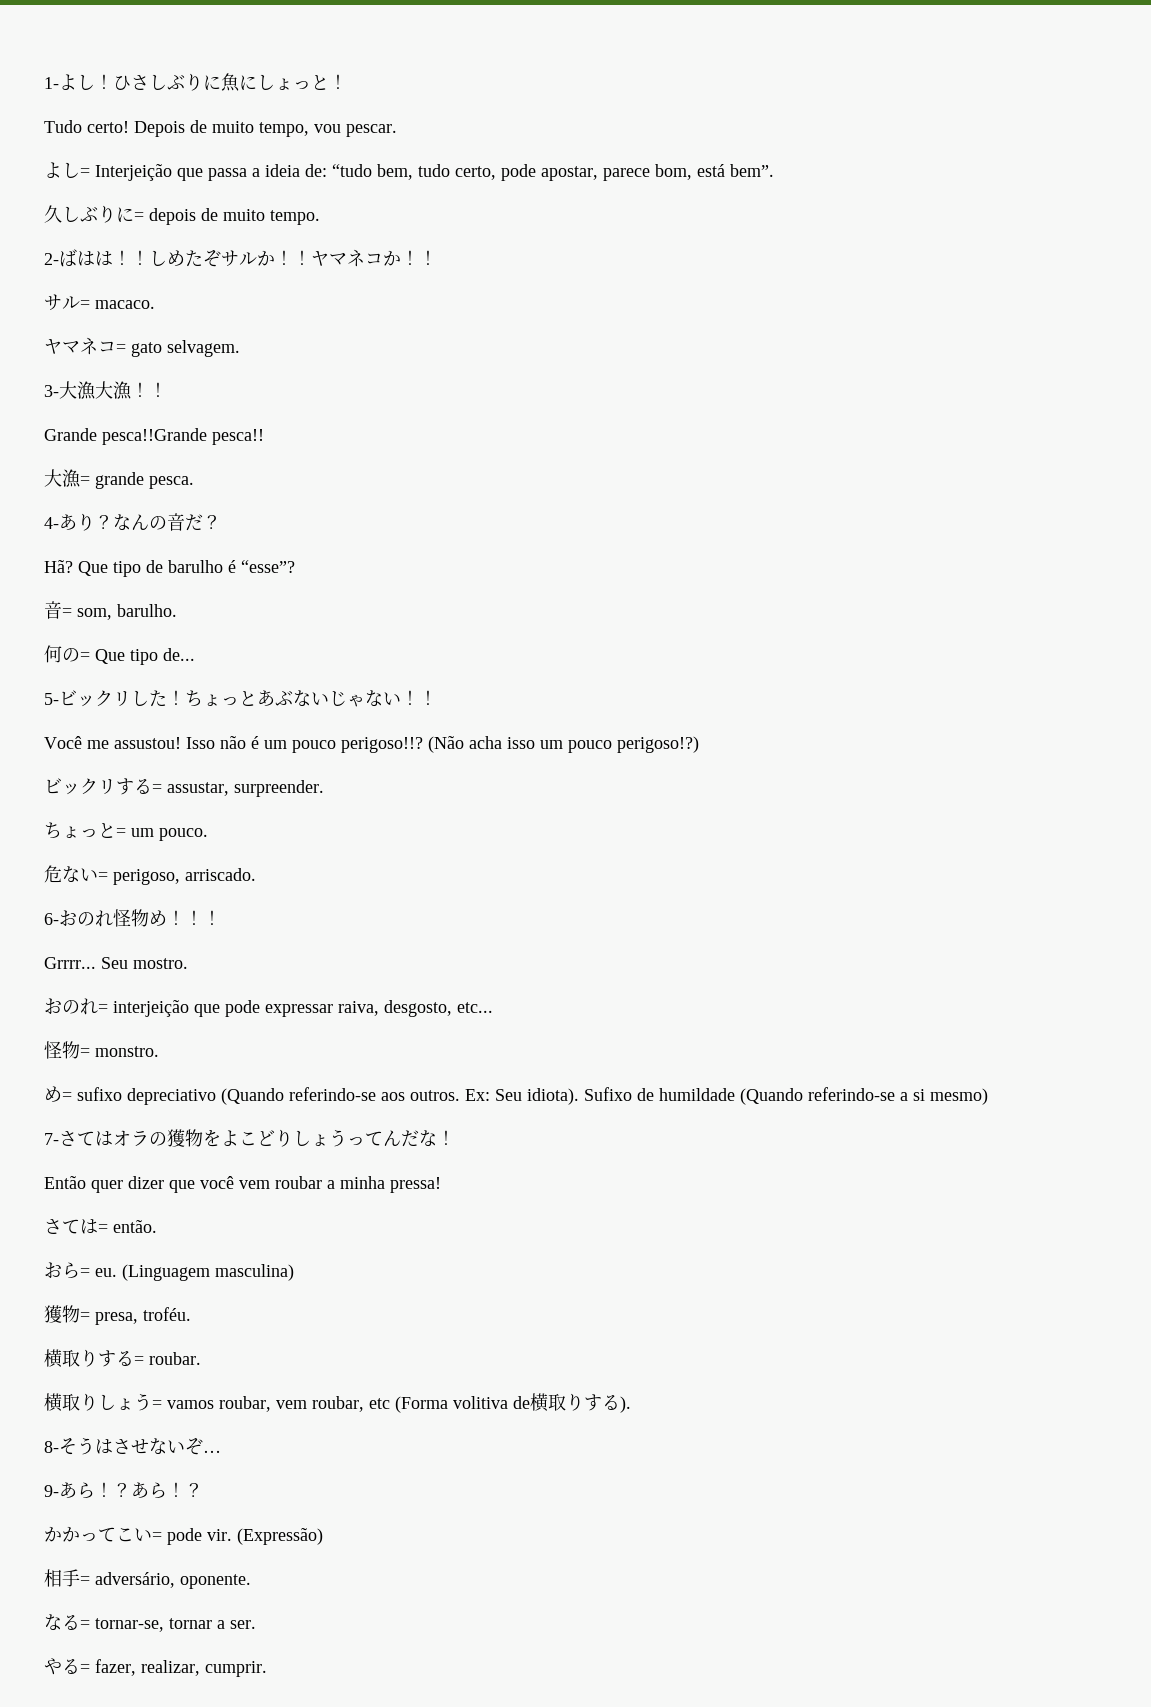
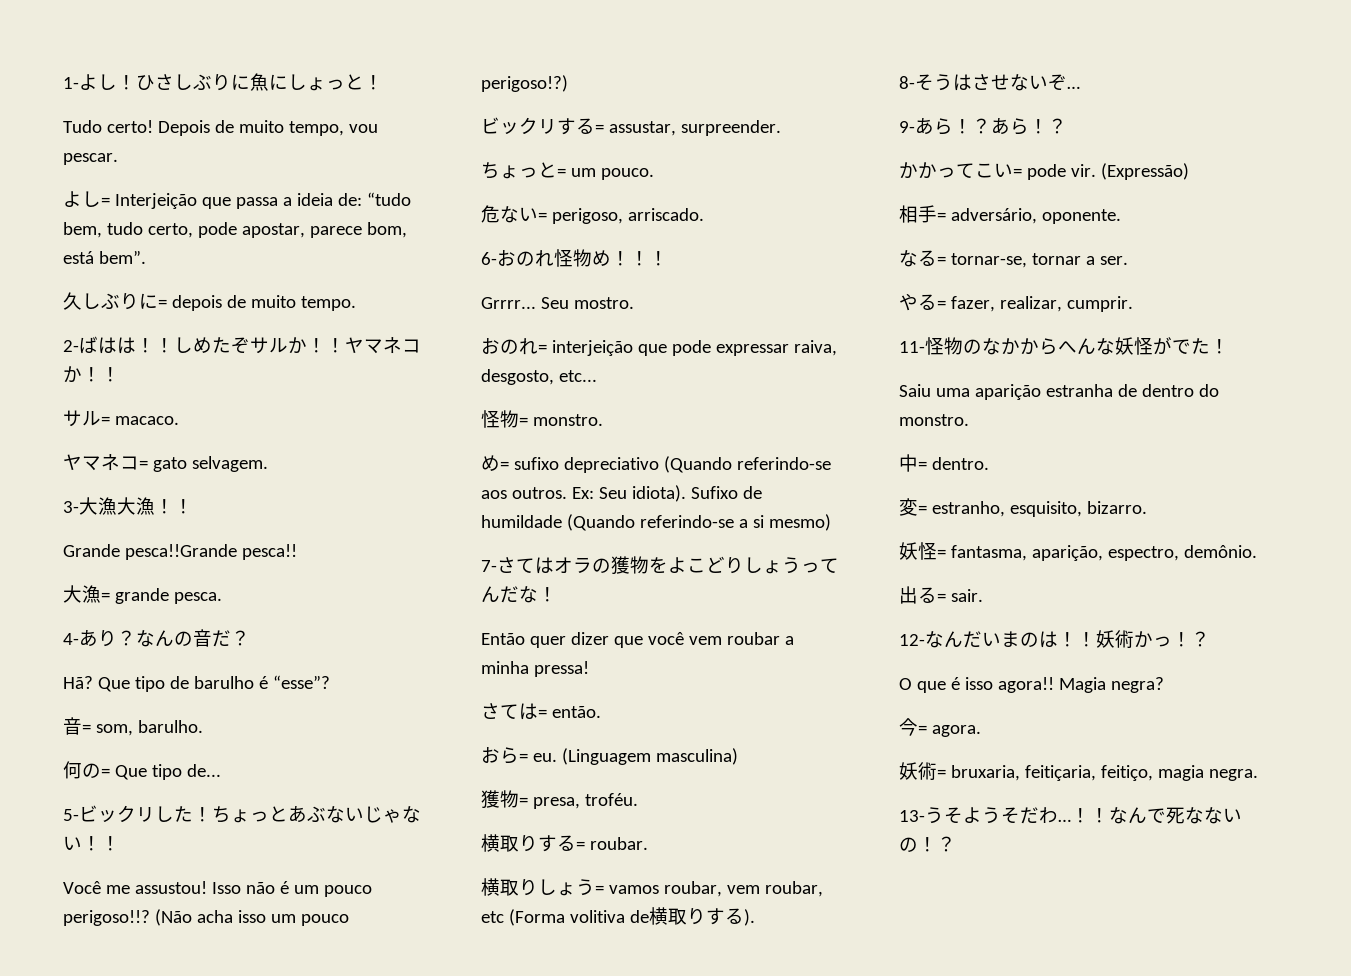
+ 11-怪物のなかからへんな妖怪がでた！
+ Saiu uma aparição estranha de dentro do monstro.
+ 中= dentro.
+ 変= estranho, esquisito, bizarro.
+ 妖怪= fantasma, aparição, espectro, demônio.
+ 出る= sair.
+ 12-なんだいまのは！！妖術かっ！？
+ O que é isso agora!! Magia negra?
+ 今= agora.
+ 妖術= bruxaria, feitiçaria, feitiço, magia negra.
+ 13-うそようそだわ…！！なんで死なないの！？

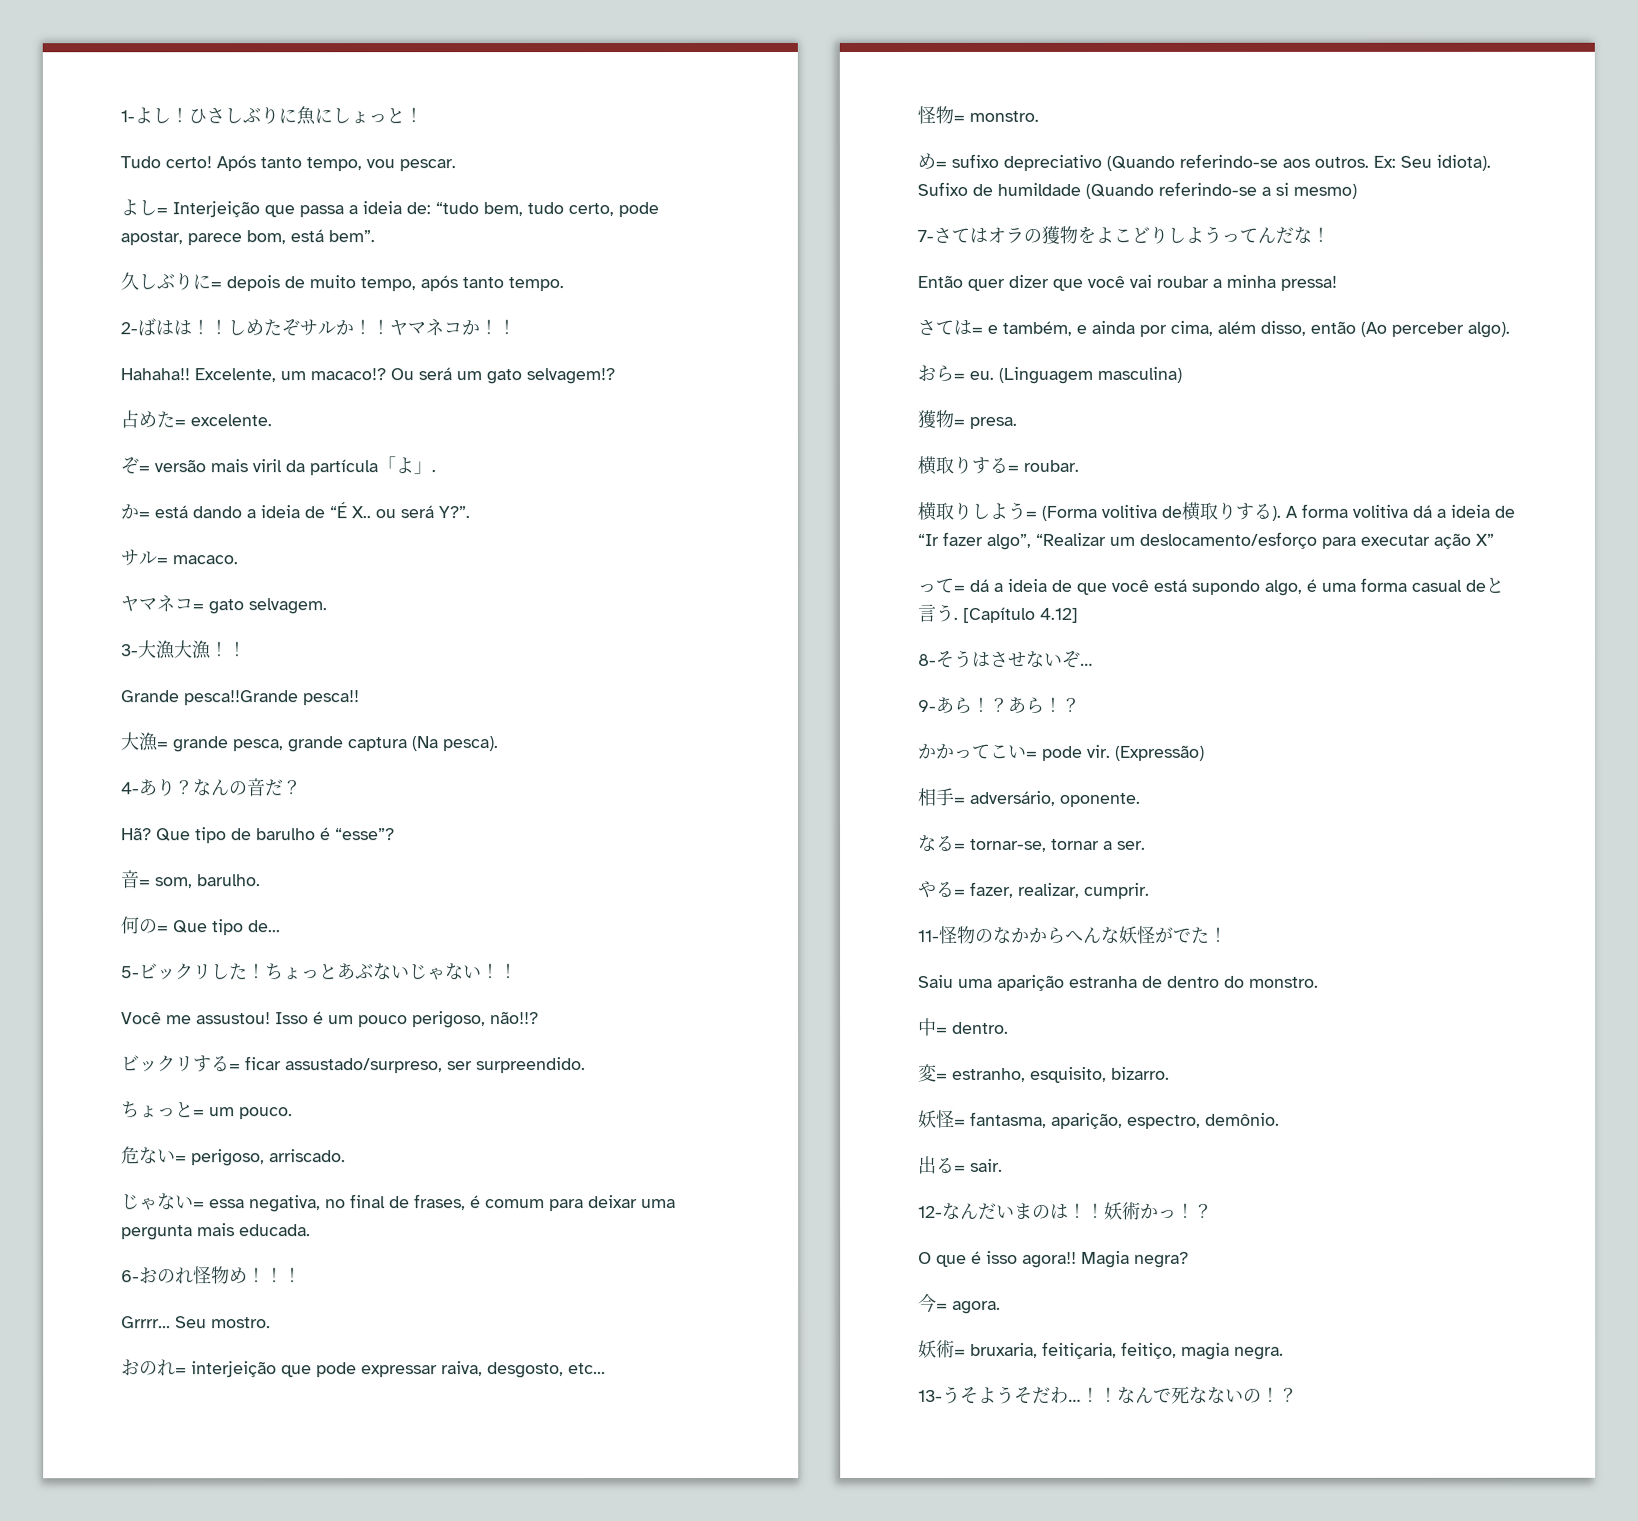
- Depois de muito tempo, vou pescar.
+ Após tanto tempo, vou pescar.
- 久しぶりに= depois de muito tempo.
+ 久しぶりに= depois de muito tempo, após tanto tempo.
+ Hahaha!! Excelente, um macaco!? Ou será um gato selvagem!?
+ 占めた= excelente.
+ ぞ= versão mais viril da partícula「よ」.
+ か= está dando a ideia de “É X.. ou será Y?”.
- 大漁= grande pesca.
+ 大漁= grande pesca, grande captura (Na pesca).
- Isso não é um pouco perigoso!!? (Não acha isso um pouco perigoso!?)
+ Isso é um pouco perigoso, não!!?
- ビックリする= assustar, surpreender.
+ ビックリする= ficar assustado/surpreso, ser surpreendido.
+ じゃない= essa negativa, no final de frases, é comum para deixar uma pergunta mais educada.
- 7-さてはオラの獲物をよこどりしょうってんだな！
+ 7-さてはオラの獲物をよこどりしようってんだな！
- Então quer dizer que você vem roubar a minha pressa!
+ Então quer dizer que você vai roubar a minha pressa!
- さては= então.
+ さては= e também, e ainda por cima, além disso, então (Ao perceber algo).
- 獲物= presa, troféu.
+ 獲物= presa.
- 横取りしょう= vamos roubar, vem roubar, etc (Forma volitiva de横取りする).
+ 横取りしよう= (Forma volitiva de横取りする). A forma volitiva dá a ideia de “Ir fazer algo”, “Realizar um deslocamento/esforço para executar ação X”
+ って= dá a ideia de que você está supondo algo, é uma forma casual deと言う. [Capítulo 4.12]

